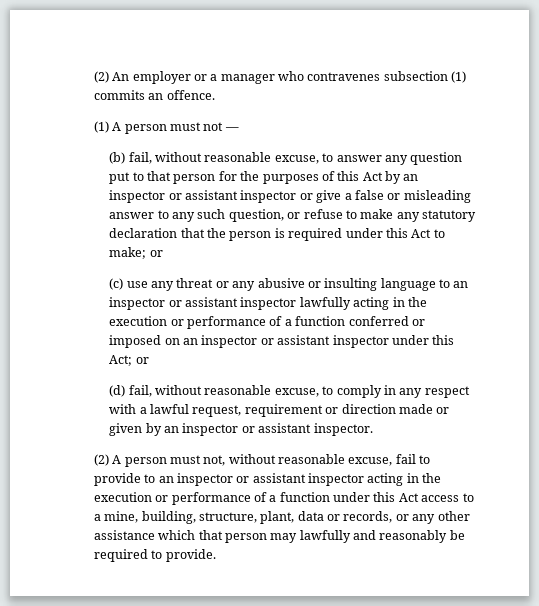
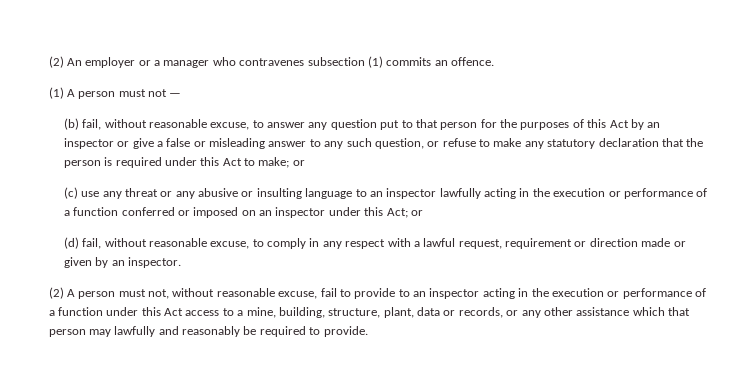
- (b) fail, without reasonable excuse, to answer any question put to that person for the purposes of this Act by an inspector or assistant inspector or give a false or misleading answer to any such question, or refuse to make any statutory declaration that the person is required under this Act to make; or
+ (b) fail, without reasonable excuse, to answer any question put to that person for the purposes of this Act by an inspector or give a false or misleading answer to any such question, or refuse to make any statutory declaration that the person is required under this Act to make; or
- (c) use any threat or any abusive or insulting language to an inspector or assistant inspector lawfully acting in the execution or performance of a function conferred or imposed on an inspector or assistant inspector under this Act; or
+ (c) use any threat or any abusive or insulting language to an inspector lawfully acting in the execution or performance of a function conferred or imposed on an inspector under this Act; or
- (d) fail, without reasonable excuse, to comply in any respect with a lawful request, requirement or direction made or given by an inspector or assistant inspector.
+ (d) fail, without reasonable excuse, to comply in any respect with a lawful request, requirement or direction made or given by an inspector.
- (2) A person must not, without reasonable excuse, fail to provide to an inspector or assistant inspector acting in the execution or performance of a function under this Act access to a mine, building, structure, plant, data or records, or any other assistance which that person may lawfully and reasonably be required to provide.
+ (2) A person must not, without reasonable excuse, fail to provide to an inspector acting in the execution or performance of a function under this Act access to a mine, building, structure, plant, data or records, or any other assistance which that person may lawfully and reasonably be required to provide.

